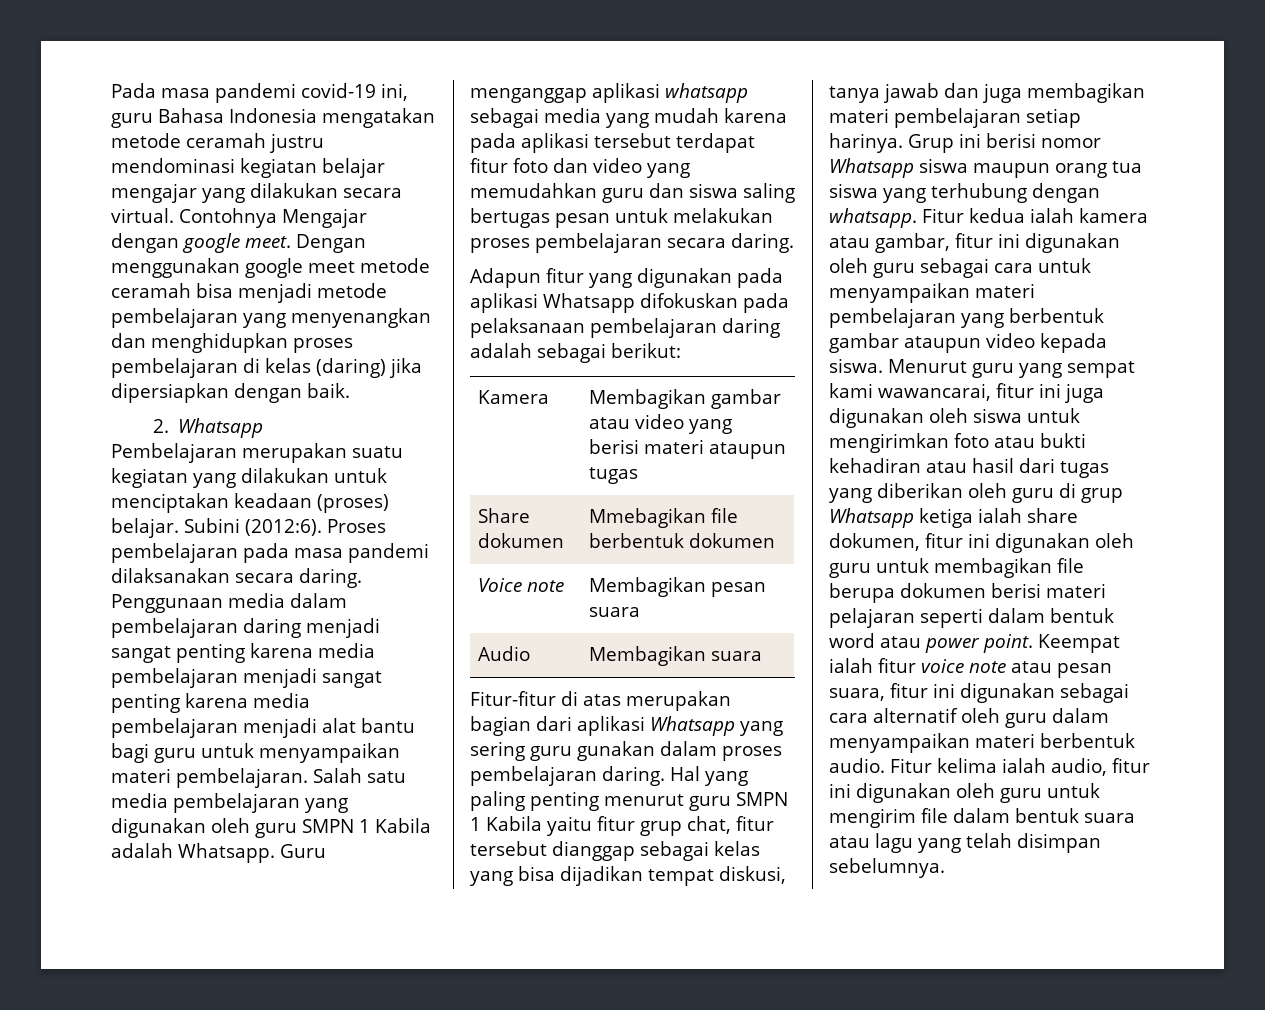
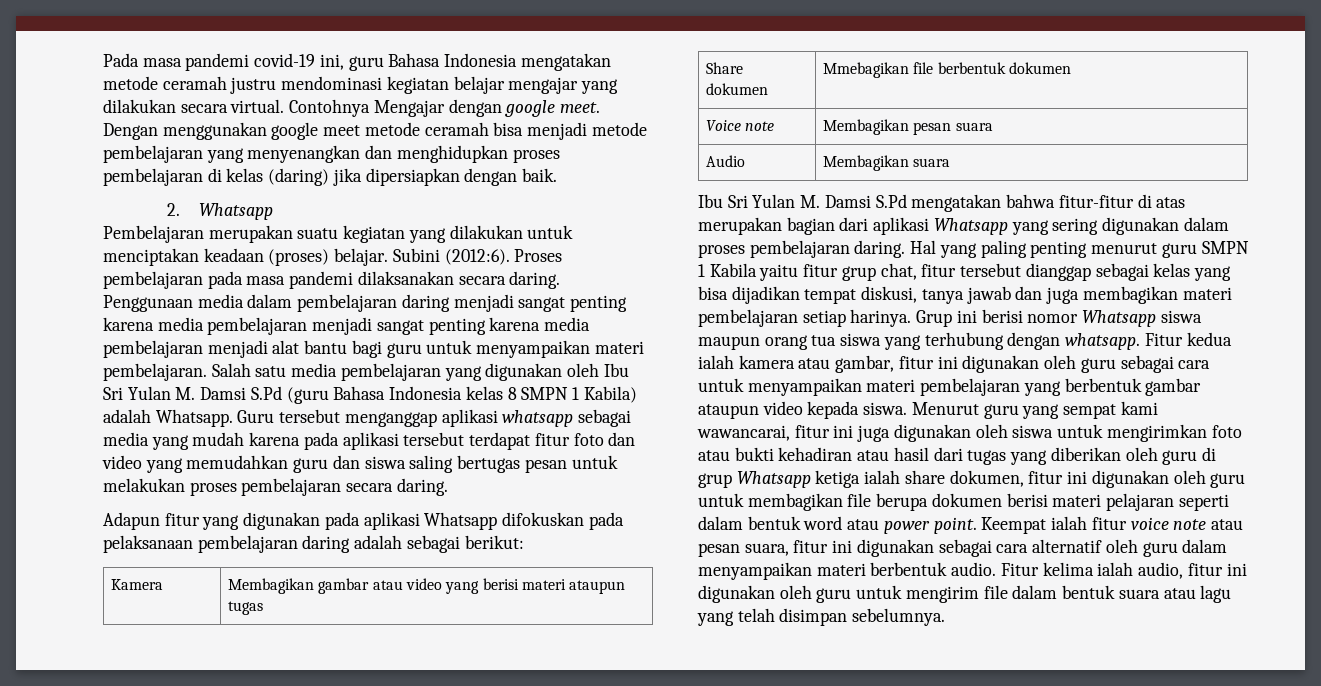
- Salah satu media pembelajaran yang digunakan oleh guru SMPN 1 Kabila adalah Whatsapp.
+ Salah satu media pembelajaran yang digunakan oleh Ibu Sri Yulan M. Damsi S.Pd (guru Bahasa Indonesia kelas 8 SMPN 1 Kabila) adalah Whatsapp.
- Guru menganggap aplikasi whatsapp sebagai media yang mudah karena pada aplikasi tersebut terdapat fitur foto dan video yang memudahkan guru dan siswa saling bertugas pesan untuk melakukan proses pembelajaran secara daring.
+ Guru tersebut menganggap aplikasi whatsapp sebagai media yang mudah karena pada aplikasi tersebut terdapat fitur foto dan video yang memudahkan guru dan siswa saling bertugas pesan untuk melakukan proses pembelajaran secara daring.
- Fitur-fitur di atas merupakan bagian dari aplikasi Whatsapp yang sering guru gunakan dalam proses pembelajaran daring.
+ Ibu Sri Yulan M. Damsi S.Pd mengatakan bahwa fitur-fitur di atas merupakan bagian dari aplikasi Whatsapp yang sering digunakan dalam proses pembelajaran daring.

